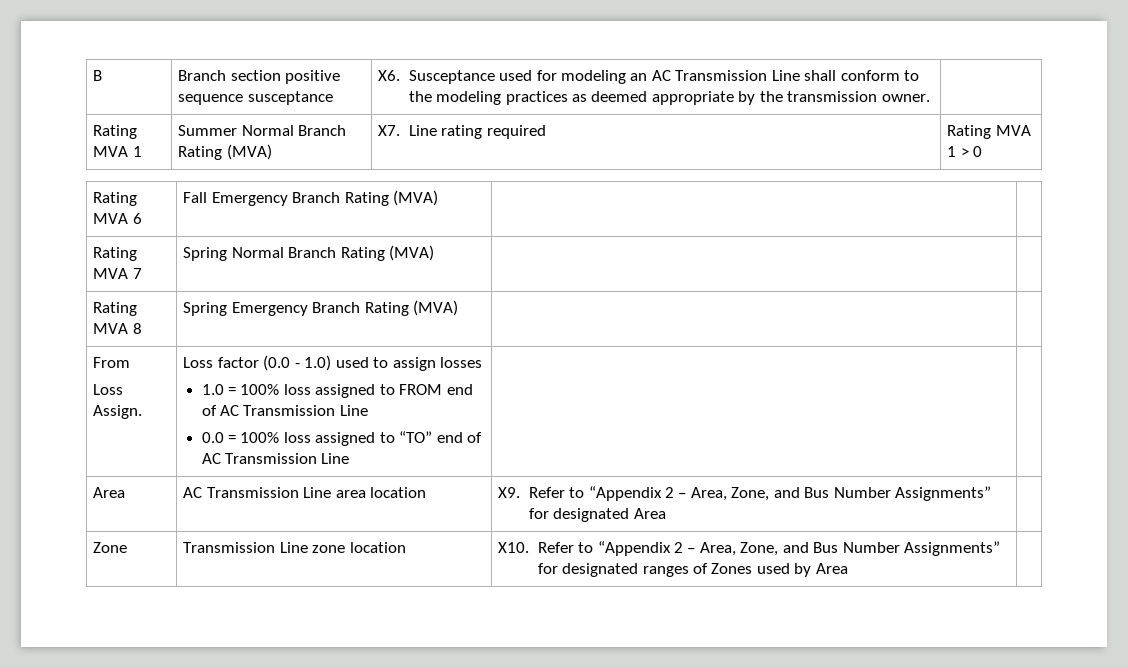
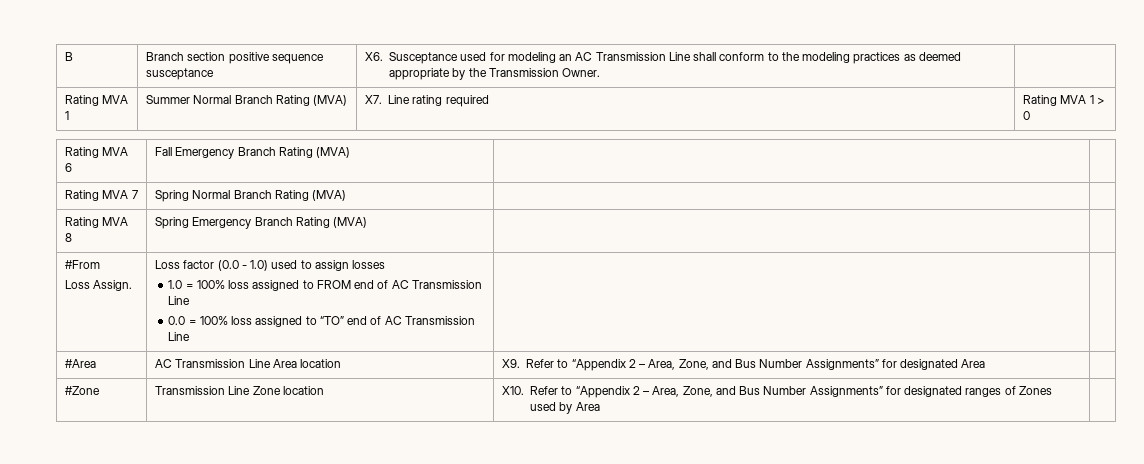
- B | Branch section positive sequence susceptance | X6. Susceptance used for modeling an AC Transmission Line shall conform to the modeling practices as deemed appropriate by the transmission owner. |
+ B | Branch section positive sequence susceptance | X6. Susceptance used for modeling an AC Transmission Line shall conform to the modeling practices as deemed appropriate by the Transmission Owner. |
- From
+ #From
- Area | AC Transmission Line area location | X9. Refer to “Appendix 2 – Area, Zone, and Bus Number Assignments” for designated Area |
+ #Area | AC Transmission Line Area location | X9. Refer to “Appendix 2 – Area, Zone, and Bus Number Assignments” for designated Area |
- Zone | Transmission Line zone location | X10. Refer to “Appendix 2 – Area, Zone, and Bus Number Assignments” for designated ranges of Zones used by Area |
+ #Zone | Transmission Line Zone location | X10. Refer to “Appendix 2 – Area, Zone, and Bus Number Assignments” for designated ranges of Zones used by Area |

